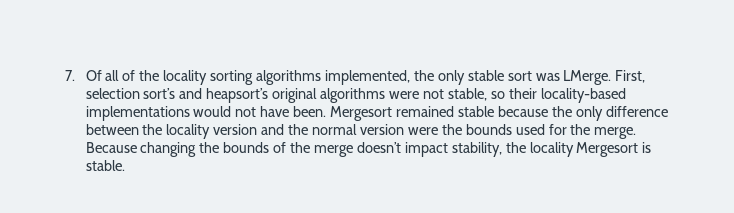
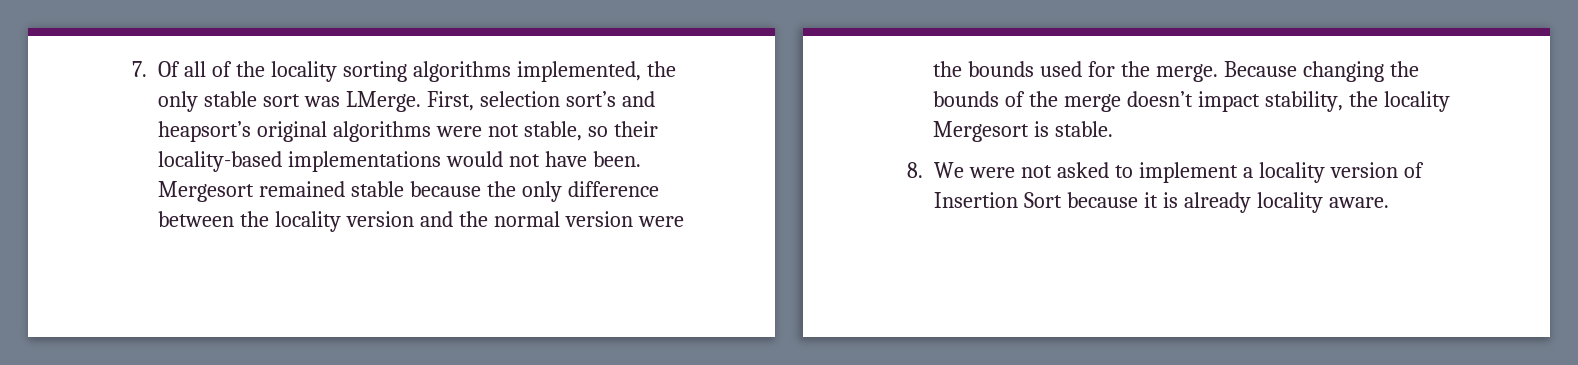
+ 8. We were not asked to implement a locality version of Insertion Sort because it is already locality aware.

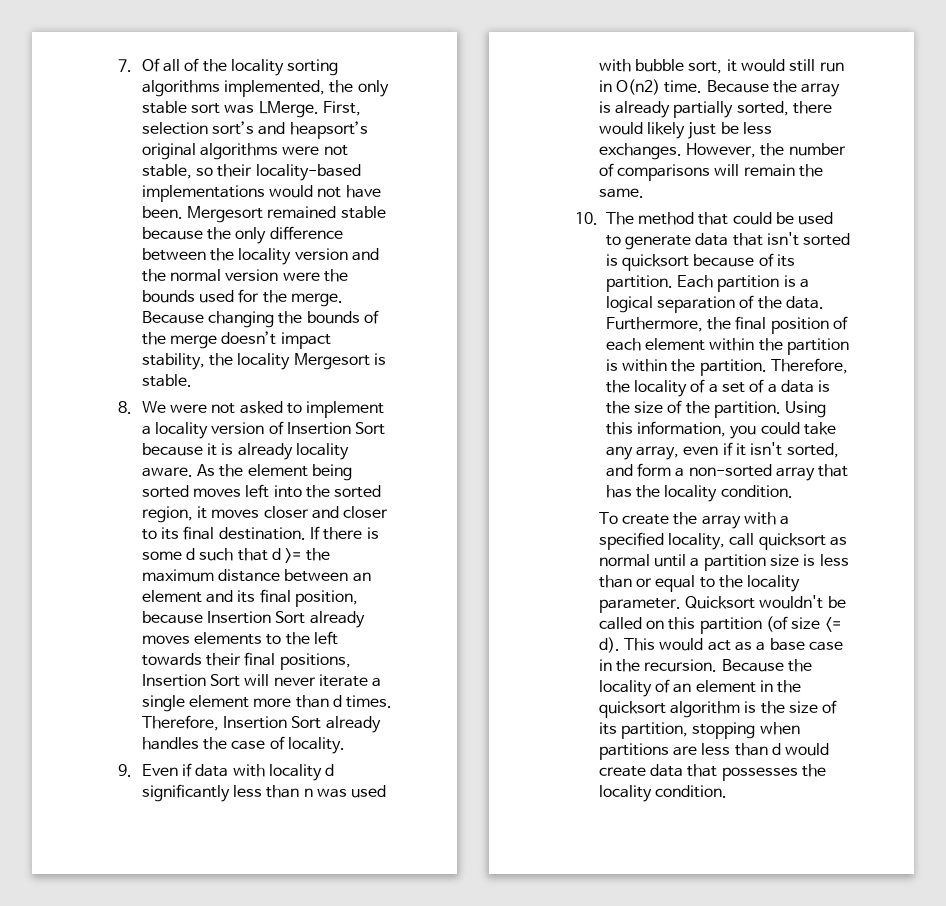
+ As the element being sorted moves left into the sorted region, it moves closer and closer to its final destination. If there is some d such that d >= the maximum distance between an element and its final position, because Insertion Sort already moves elements to the left towards their final positions, Insertion Sort will never iterate a single element more than d times. Therefore, Insertion Sort already handles the case of locality.
+ 9. Even if data with locality d significantly less than n was used with bubble sort, it would still run in O(n2) time. Because the array is already partially sorted, there would likely just be less exchanges. However, the number of comparisons will remain the same.
+ 10. The method that could be used to generate data that isn't sorted is quicksort because of its partition. Each partition is a logical separation of the data. Furthermore, the final position of each element within the partition is within the partition. Therefore, the locality of a set of a data is the size of the partition. Using this information, you could take any array, even if it isn't sorted, and form a non-sorted array that has the locality condition.
+ To create the array with a specified locality, call quicksort as normal until a partition size is less than or equal to the locality parameter. Quicksort wouldn't be called on this partition (of size <= d). This would act as a base case in the recursion. Because the locality of an element in the quicksort algorithm is the size of its partition, stopping when partitions are less than d would create data that possesses the locality condition.

